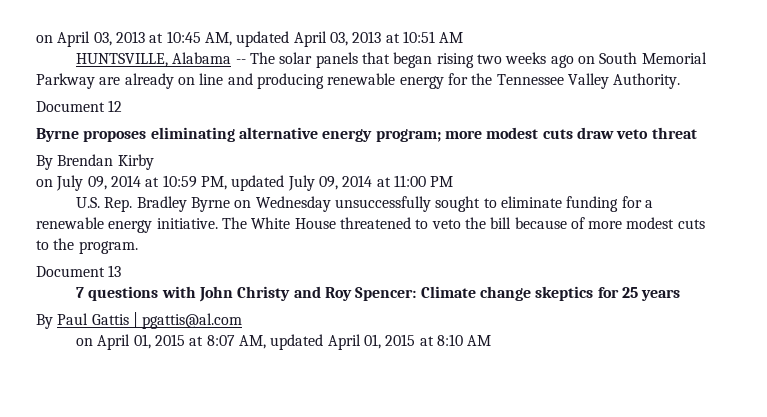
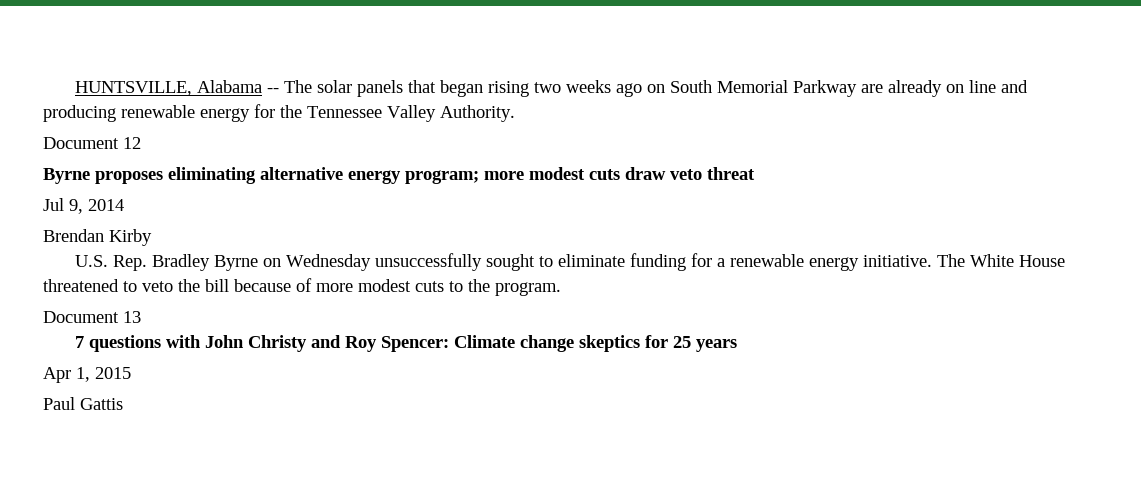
- on April 03, 2013 at 10:45 AM, updated April 03, 2013 at 10:51 AM
- By Brendan Kirby
+ Jul 9, 2014
+ Brendan Kirby
- on July 09, 2014 at 10:59 PM, updated July 09, 2014 at 11:00 PM
- By Paul Gattis | pgattis@al.com
- on April 01, 2015 at 8:07 AM, updated April 01, 2015 at 8:10 AM
+ Apr 1, 2015
+ Paul Gattis

